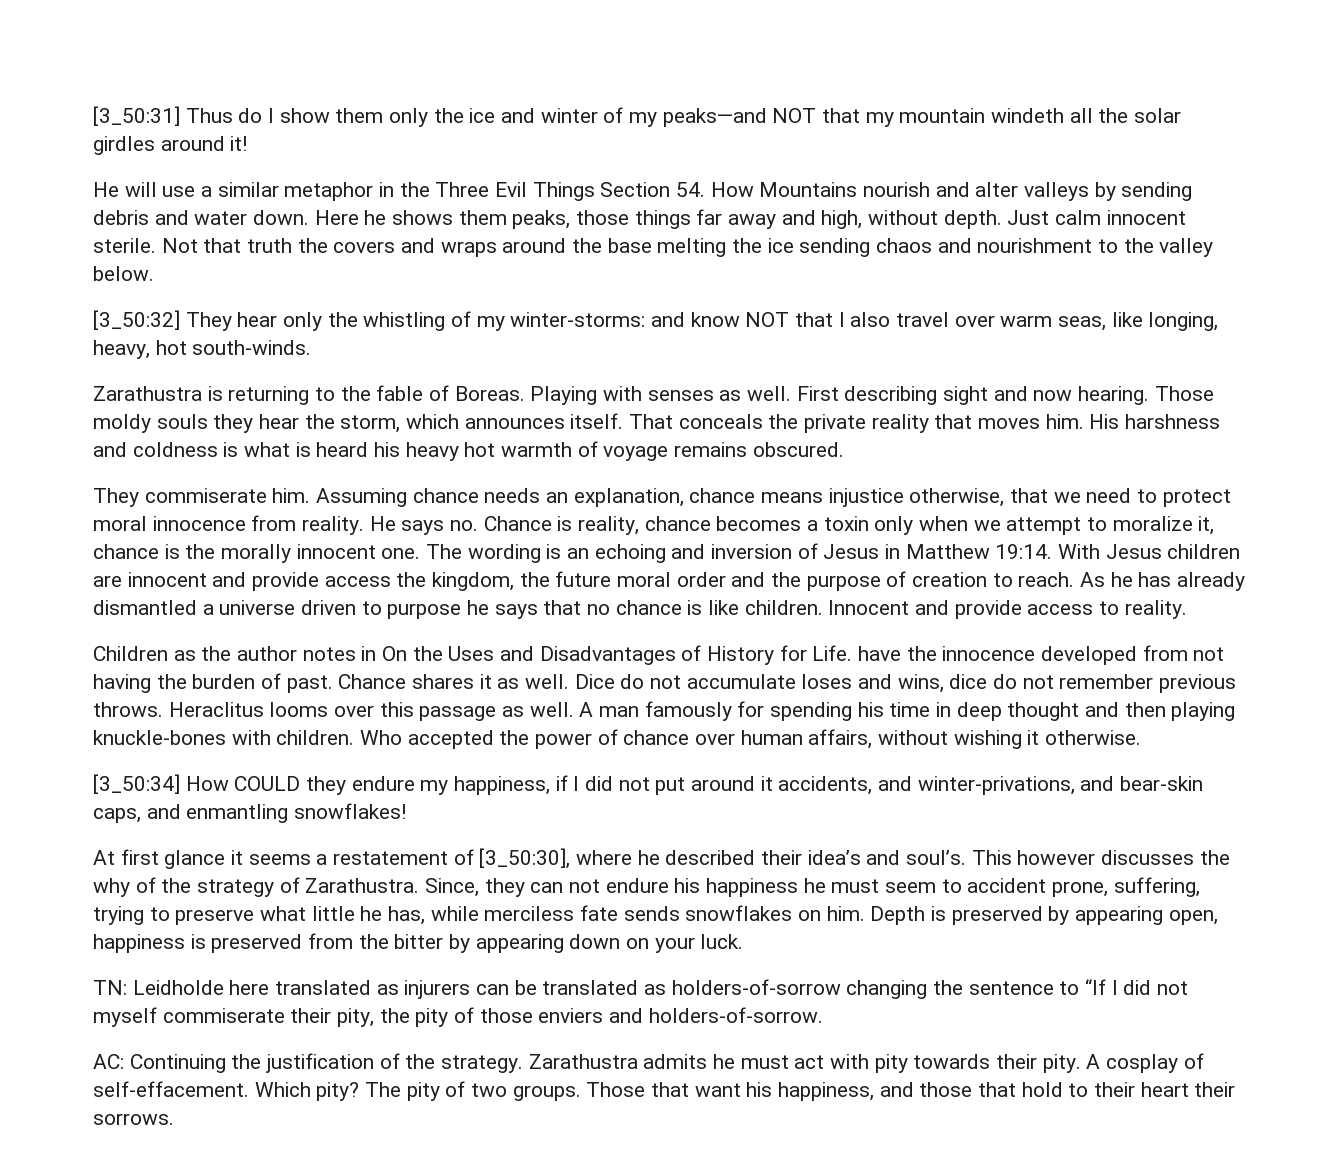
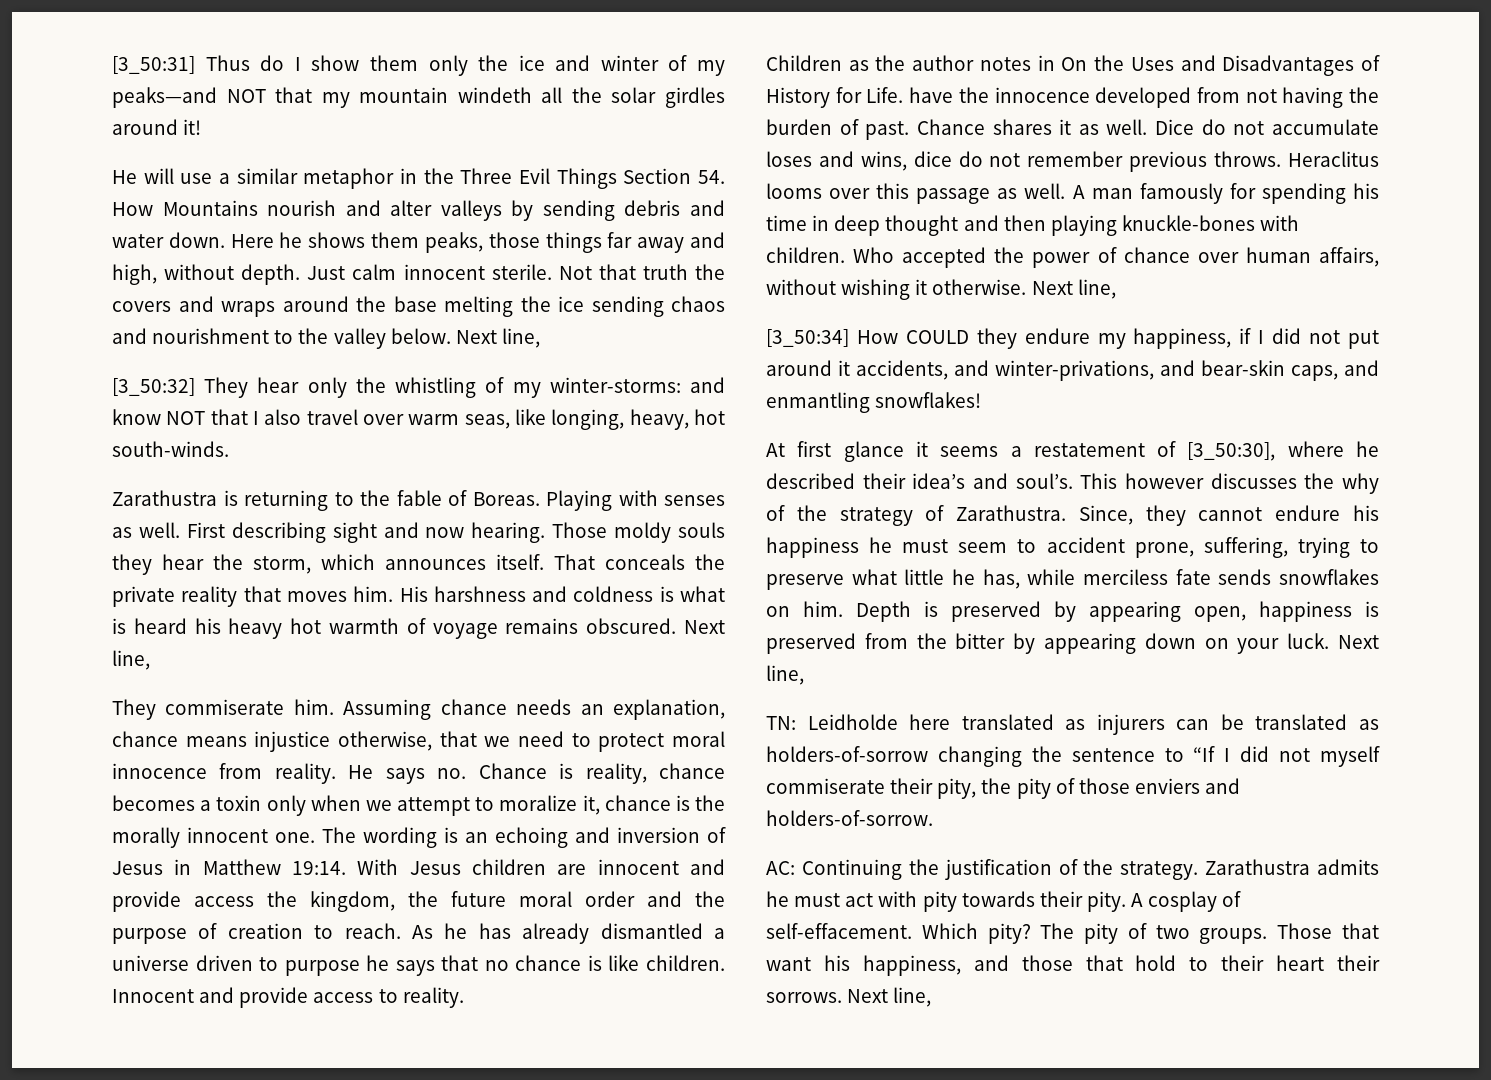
- Not that truth the covers and wraps around the base melting the ice sending chaos and nourishment to the valley below.
+ Not that truth the covers and wraps around the base melting the ice sending chaos and nourishment to the valley below. Next line,
- His harshness and coldness is what is heard his heavy hot warmth of voyage remains obscured.
+ His harshness and coldness is what is heard his heavy hot warmth of voyage remains obscured. Next line,
- Who accepted the power of chance over human affairs, without wishing it otherwise.
+ Who accepted the power of chance over human affairs, without wishing it otherwise. Next line,
- Since, they can not endure his happiness he must seem to accident prone, suffering, trying to preserve what little he has, while merciless fate sends snowflakes on him.
+ Since, they cannot endure his happiness he must seem to accident prone, suffering, trying to preserve what little he has, while merciless fate sends snowflakes on him.
- Depth is preserved by appearing open, happiness is preserved from the bitter by appearing down on your luck.
+ Depth is preserved by appearing open, happiness is preserved from the bitter by appearing down on your luck. Next line,
- Those that want his happiness, and those that hold to their heart their sorrows.
+ Those that want his happiness, and those that hold to their heart their sorrows. Next line,

